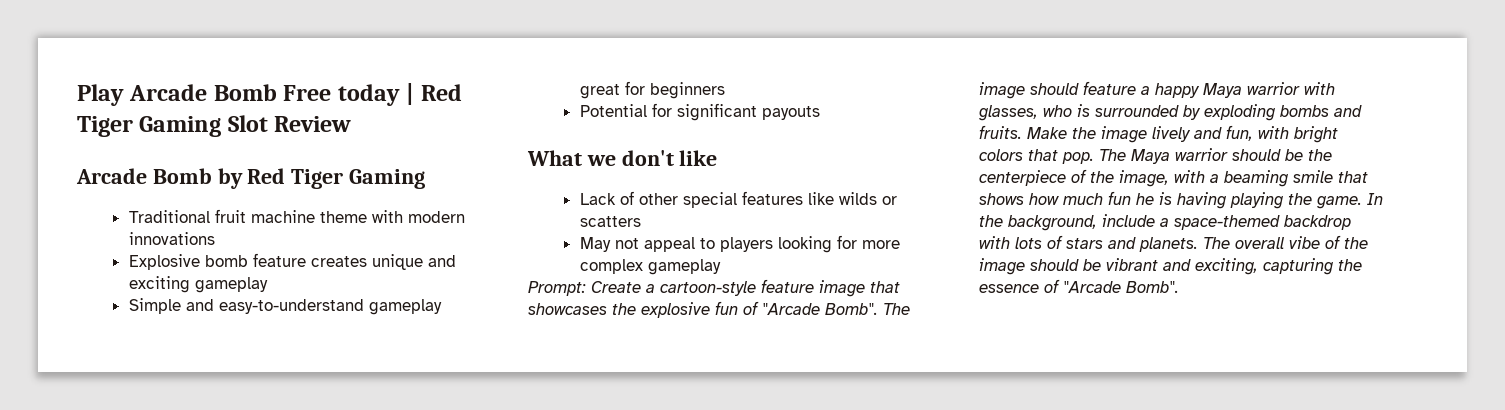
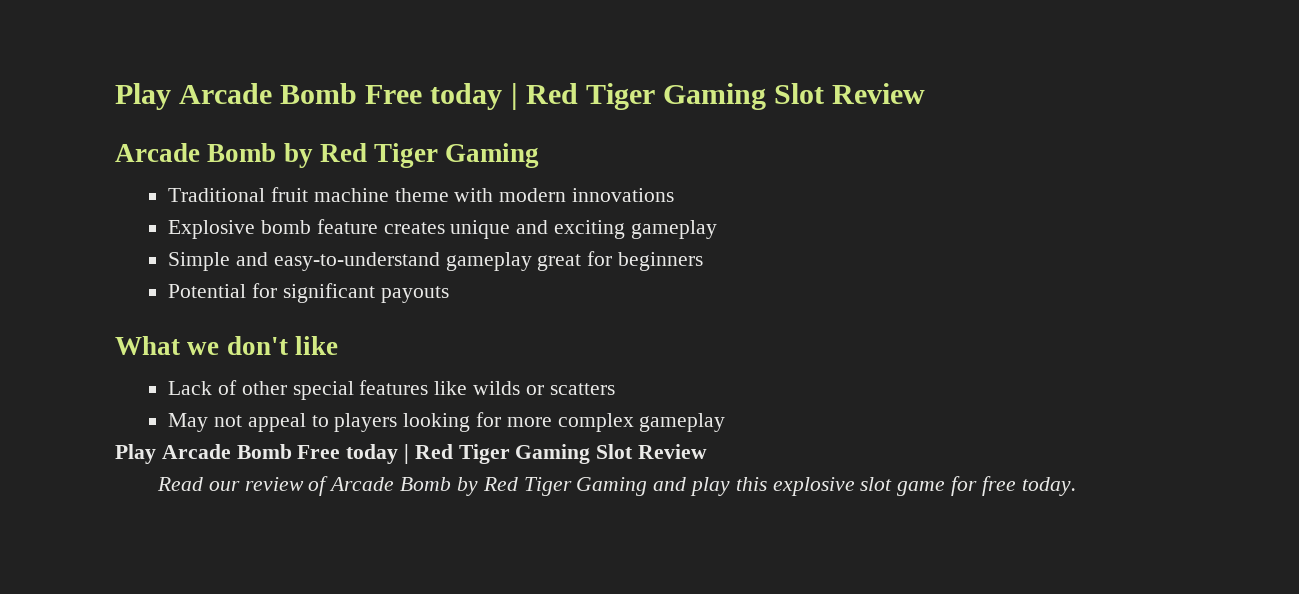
  May not appeal to players looking for more complex gameplay
- Prompt: Create a cartoon-style feature image that showcases the explosive fun of "Arcade Bomb". The image should feature a happy Maya warrior with glasses, who is surrounded by exploding bombs and fruits. Make the image lively and fun, with bright colors that pop. The Maya warrior should be the centerpiece of the image, with a beaming smile that shows how much fun he is having playing the game. In the background, include a space-themed backdrop with lots of stars and planets. The overall vibe of the image should be vibrant and exciting, capturing the essence of "Arcade Bomb".
+ Play Arcade Bomb Free today | Red Tiger Gaming Slot Review
+ Read our review of Arcade Bomb by Red Tiger Gaming and play this explosive slot game for free today.

